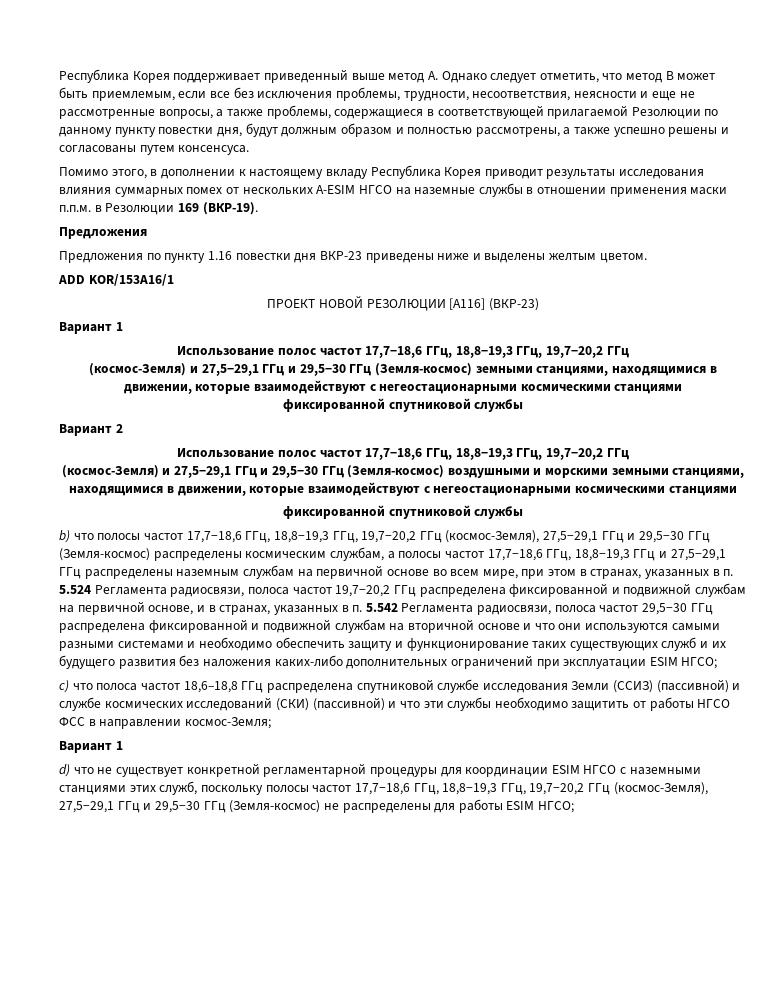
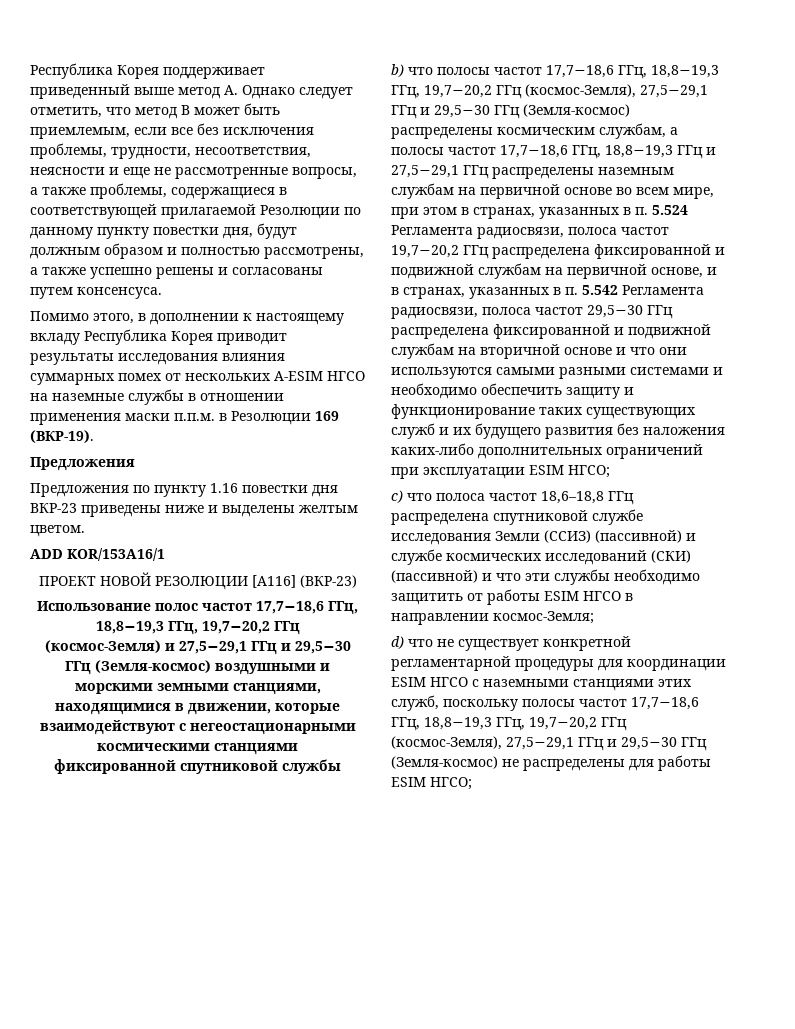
  ПРОЕКТ НОВОЙ РЕЗОЛЮЦИИ [A116] (ВКР-23)
- Вариант 1
- Использование полос частот 17,7−18,6 ГГц, 18,8−19,3 ГГц, 19,7−20,2 ГГц
- (космос-Земля) и 27,5−29,1 ГГц и 29,5−30 ГГц (Земля-космос) земными станциями, находящимися в движении, которые взаимодействуют с негеостационарными космическими станциями
- фиксированной спутниковой службы
- Вариант 2
- c) что полоса частот 18,6–18,8 ГГц распределена спутниковой службе исследования Земли (ССИЗ) (пассивной) и службе космических исследований (СКИ) (пассивной) и что эти службы необходимо защитить от работы НГСО ФСС в направлении космос-Земля;
- Вариант 1
+ c) что полоса частот 18,6–18,8 ГГц распределена спутниковой службе исследования Земли (ССИЗ) (пассивной) и службе космических исследований (СКИ) (пассивной) и что эти службы необходимо защитить от работы ESIM НГСО в направлении космос-Земля;

